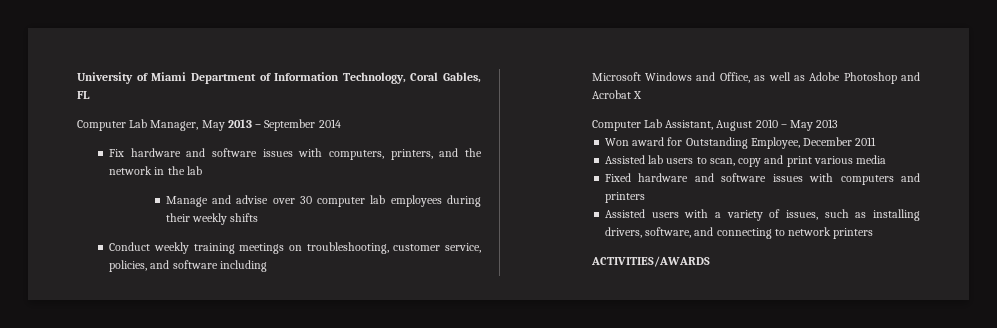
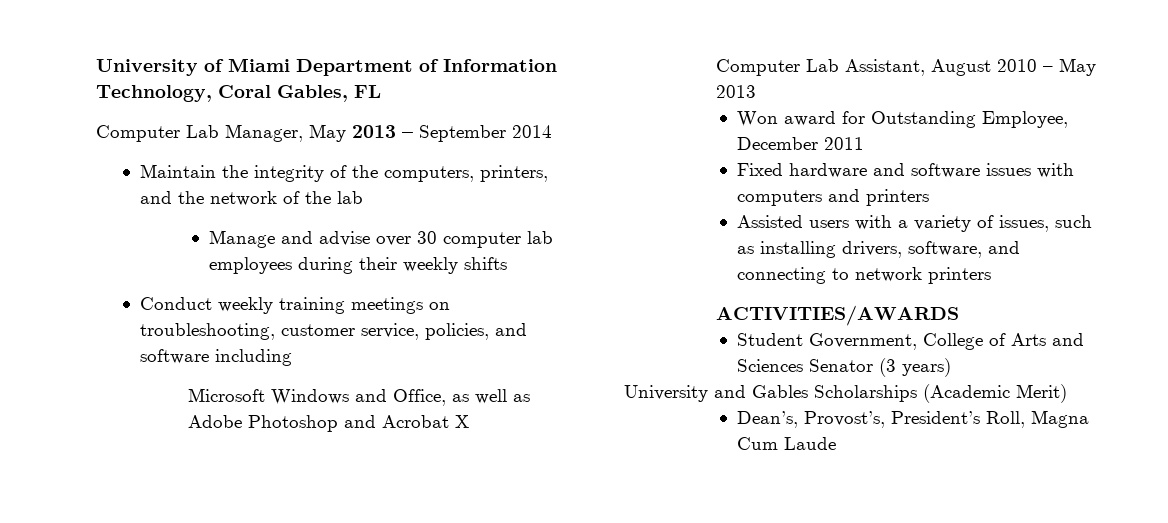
- Fix hardware and software issues with computers, printers, and the network in the lab
+ Maintain the integrity of the computers, printers, and the network of the lab
- Assisted lab users to scan, copy and print various media
+ Student Government, College of Arts and Sciences Senator (3 years)
+ University and Gables Scholarships (Academic Merit)
+ Dean’s, Provost’s, President’s Roll, Magna Cum Laude

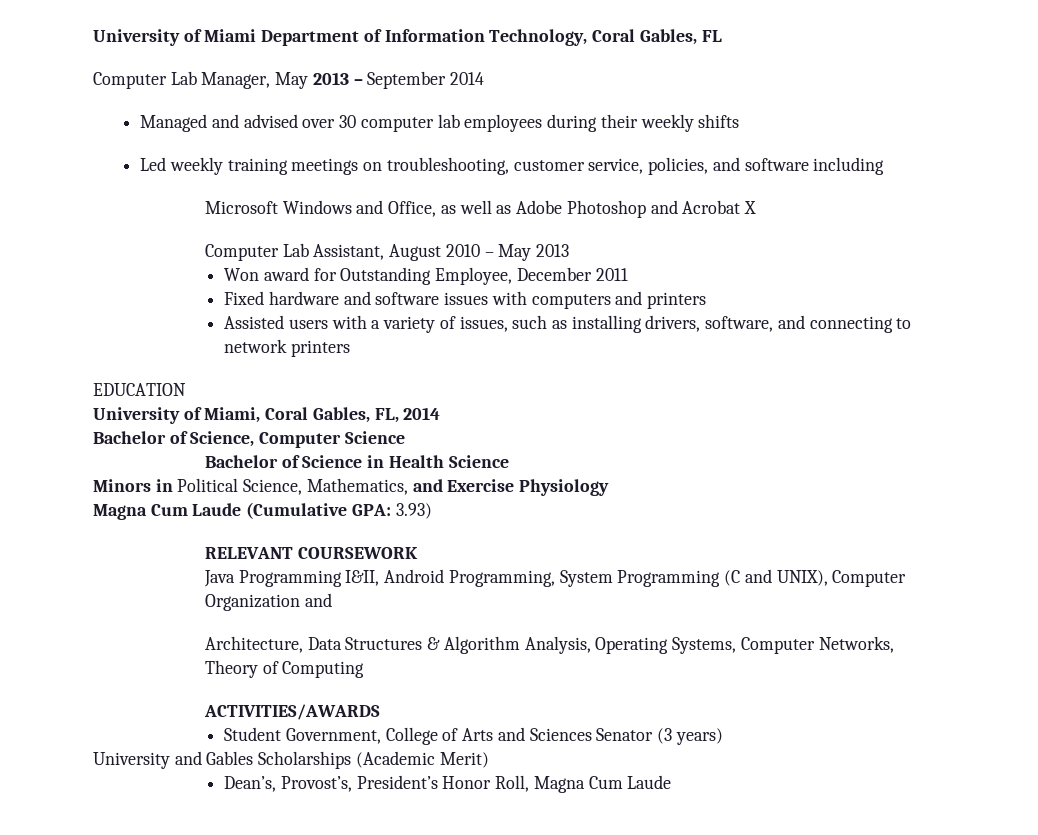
- Maintain the integrity of the computers, printers, and the network of the lab
- Manage and advise over 30 computer lab employees during their weekly shifts
+ Managed and advised over 30 computer lab employees during their weekly shifts
- Conduct weekly training meetings on troubleshooting, customer service, policies, and software including
+ Led weekly training meetings on troubleshooting, customer service, policies, and software including
+ EDUCATION
+ University of Miami, Coral Gables, FL, 2014
+ Bachelor of Science, Computer Science
+ Bachelor of Science in Health Science
+ Minors in Political Science, Mathematics, and Exercise Physiology
+ Magna Cum Laude (Cumulative GPA: 3.93)
+ RELEVANT COURSEWORK
+ Java Programming I&II, Android Programming, System Programming (C and UNIX), Computer Organization and
+ Architecture, Data Structures & Algorithm Analysis, Operating Systems, Computer Networks, Theory of Computing
- Dean’s, Provost’s, President’s Roll, Magna Cum Laude
+ Dean’s, Provost’s, President’s Honor Roll, Magna Cum Laude

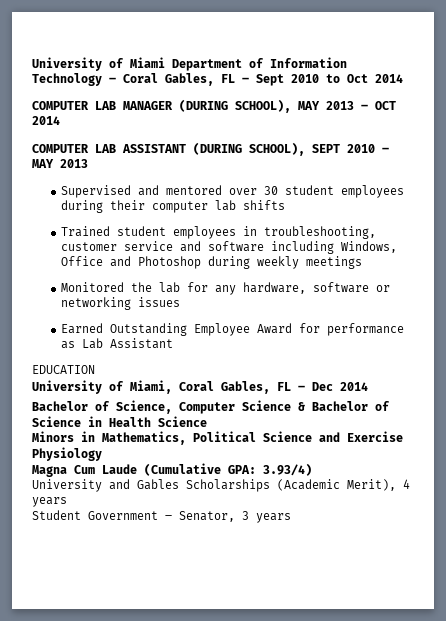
- University of Miami Department of Information Technology, Coral Gables, FL
- Computer Lab Manager, May 2013 – September 2014
- Managed and advised over 30 computer lab employees during their weekly shifts
+ University of Miami Department of Information Technology – Coral Gables, FL – Sept 2010 to Oct 2014
+ COMPUTER LAB MANAGER (DURING SCHOOL), MAY 2013 – OCT 2014
+ COMPUTER LAB ASSISTANT (DURING SCHOOL), SEPT 2010 – MAY 2013
+ Supervised and mentored over 30 student employees during their computer lab shifts
- Led weekly training meetings on troubleshooting, customer service, policies, and software including
- Microsoft Windows and Office, as well as Adobe Photoshop and Acrobat X
- Computer Lab Assistant, August 2010 – May 2013
- Won award for Outstanding Employee, December 2011
- Fixed hardware and software issues with computers and printers
- Assisted users with a variety of issues, such as installing drivers, software, and connecting to network printers
+ Trained student employees in troubleshooting, customer service and software including Windows, Office and Photoshop during weekly meetings
+ Monitored the lab for any hardware, software or networking issues
+ Earned Outstanding Employee Award for performance as Lab Assistant
- University of Miami, Coral Gables, FL, 2014
+ University of Miami, Coral Gables, FL – Dec 2014
- Bachelor of Science, Computer Science
- Bachelor of Science in Health Science
+ Bachelor of Science, Computer Science & Bachelor of Science in Health Science
- Minors in Political Science, Mathematics, and Exercise Physiology
+ Minors in Mathematics, Political Science and Exercise Physiology
- Magna Cum Laude (Cumulative GPA: 3.93)
- RELEVANT COURSEWORK
- Java Programming I&II, Android Programming, System Programming (C and UNIX), Computer Organization and
- Architecture, Data Structures & Algorithm Analysis, Operating Systems, Computer Networks, Theory of Computing
- ACTIVITIES/AWARDS
- Student Government, College of Arts and Sciences Senator (3 years)
+ Magna Cum Laude (Cumulative GPA: 3.93/4)
- University and Gables Scholarships (Academic Merit)
- Dean’s, Provost’s, President’s Honor Roll, Magna Cum Laude
+ University and Gables Scholarships (Academic Merit), 4 years
+ Student Government – Senator, 3 years

